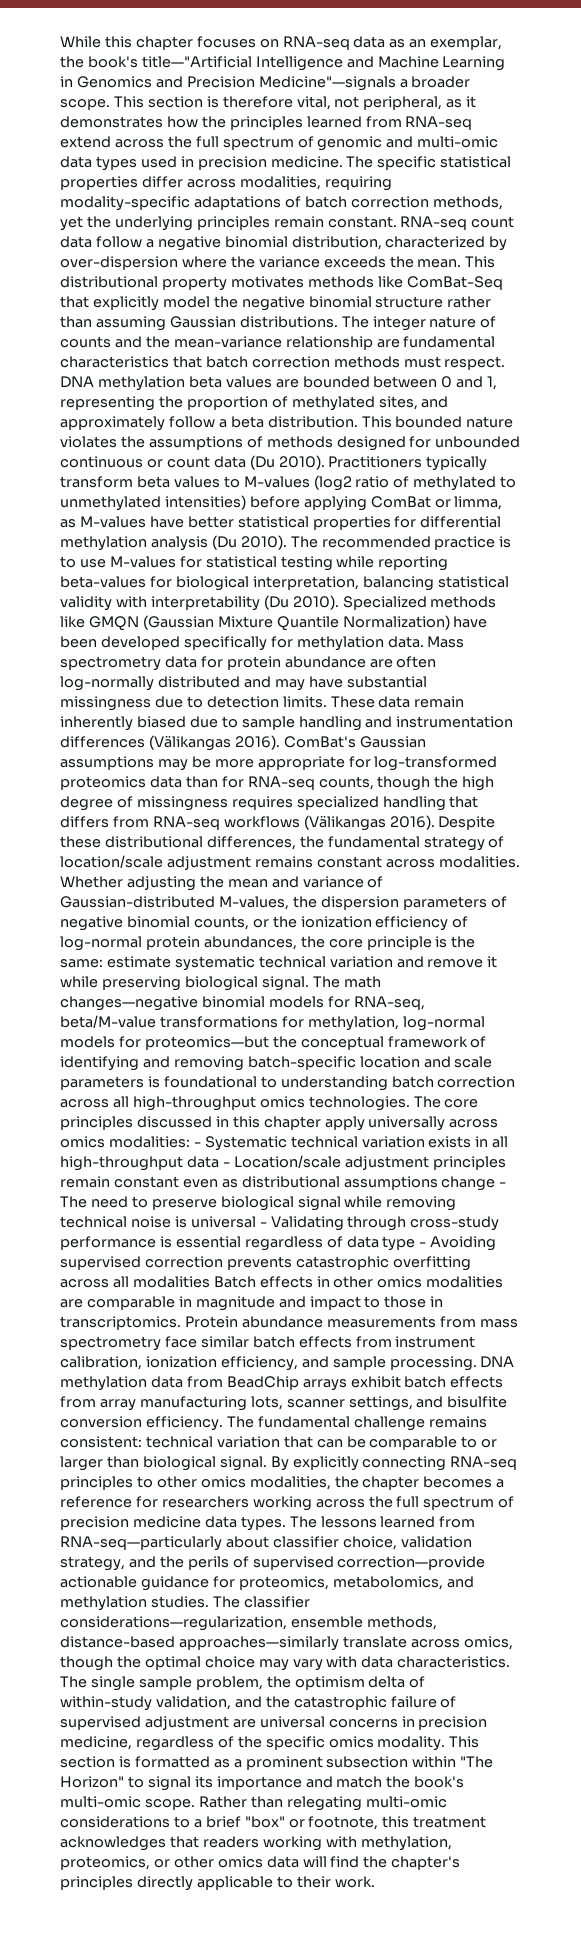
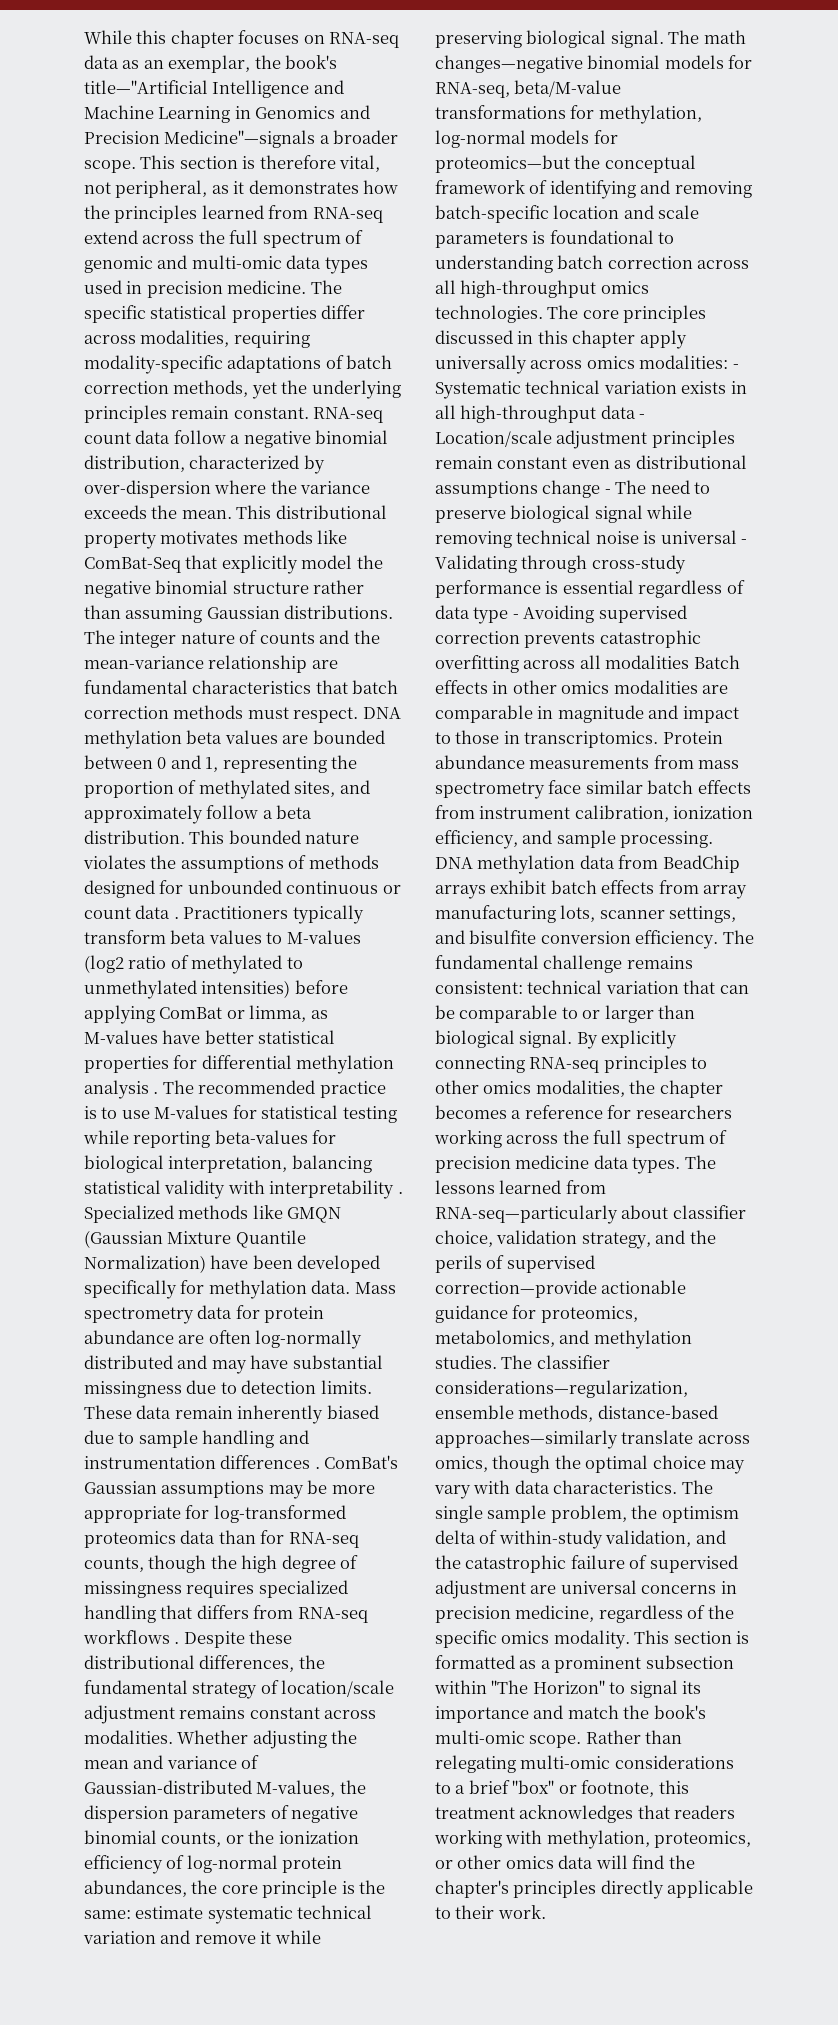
- This bounded nature violates the assumptions of methods designed for unbounded continuous or count data (Du 2010).
+ This bounded nature violates the assumptions of methods designed for unbounded continuous or count data .
- Practitioners typically transform beta values to M-values (log2 ratio of methylated to unmethylated intensities) before applying ComBat or limma, as M-values have better statistical properties for differential methylation analysis (Du 2010).
+ Practitioners typically transform beta values to M-values (log2 ratio of methylated to unmethylated intensities) before applying ComBat or limma, as M-values have better statistical properties for differential methylation analysis .
- The recommended practice is to use M-values for statistical testing while reporting beta-values for biological interpretation, balancing statistical validity with interpretability (Du 2010).
+ The recommended practice is to use M-values for statistical testing while reporting beta-values for biological interpretation, balancing statistical validity with interpretability .
- These data remain inherently biased due to sample handling and instrumentation differences (Välikangas 2016).
+ These data remain inherently biased due to sample handling and instrumentation differences .
- ComBat's Gaussian assumptions may be more appropriate for log-transformed proteomics data than for RNA-seq counts, though the high degree of missingness requires specialized handling that differs from RNA-seq workflows (Välikangas 2016).
+ ComBat's Gaussian assumptions may be more appropriate for log-transformed proteomics data than for RNA-seq counts, though the high degree of missingness requires specialized handling that differs from RNA-seq workflows .

